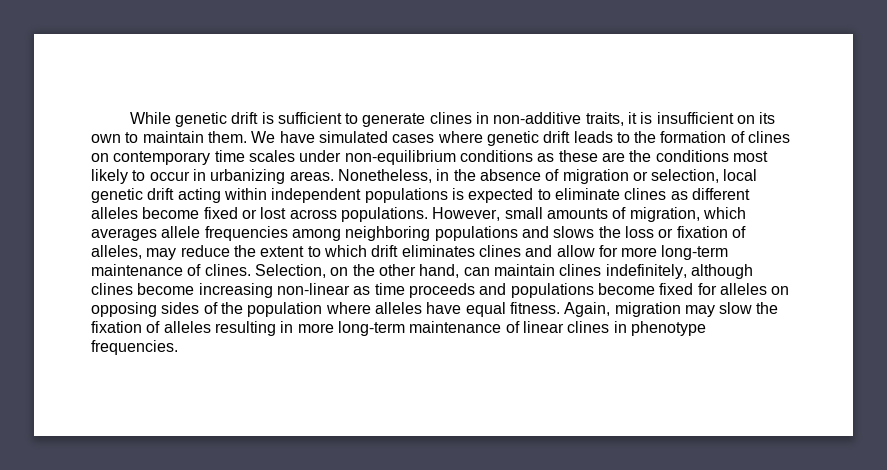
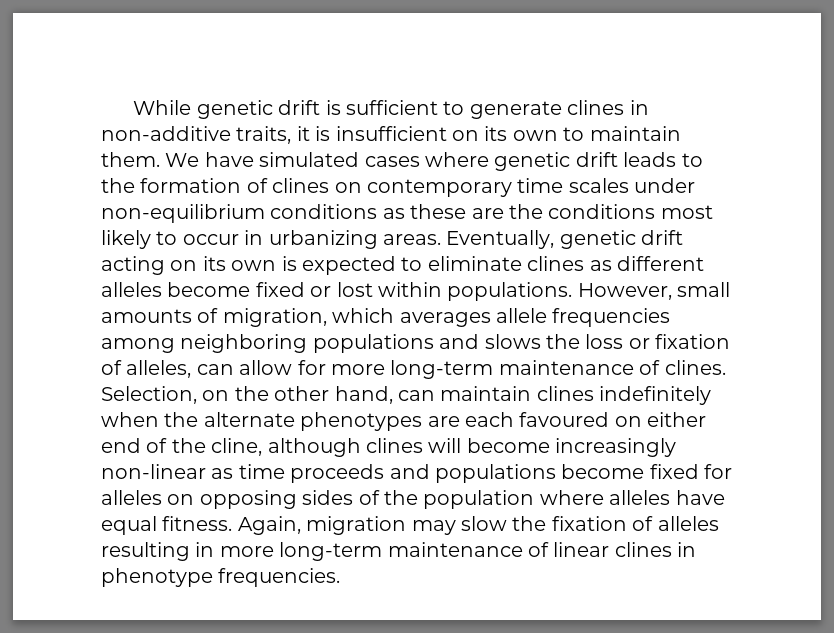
- Nonetheless, in the absence of migration or selection, local genetic drift acting within independent populations is expected to eliminate clines as different alleles become fixed or lost across populations.
+ Eventually, genetic drift acting on its own is expected to eliminate clines as different alleles become fixed or lost within populations.
- However, small amounts of migration, which averages allele frequencies among neighboring populations and slows the loss or fixation of alleles, may reduce the extent to which drift eliminates clines and allow for more long-term maintenance of clines.
+ However, small amounts of migration, which averages allele frequencies among neighboring populations and slows the loss or fixation of alleles, can allow for more long-term maintenance of clines.
- Selection, on the other hand, can maintain clines indefinitely, although clines become increasing non-linear as time proceeds and populations become fixed for alleles on opposing sides of the population where alleles have equal fitness.
+ Selection, on the other hand, can maintain clines indefinitely when the alternate phenotypes are each favoured on either end of the cline, although clines will become increasingly non-linear as time proceeds and populations become fixed for alleles on opposing sides of the population where alleles have equal fitness.

